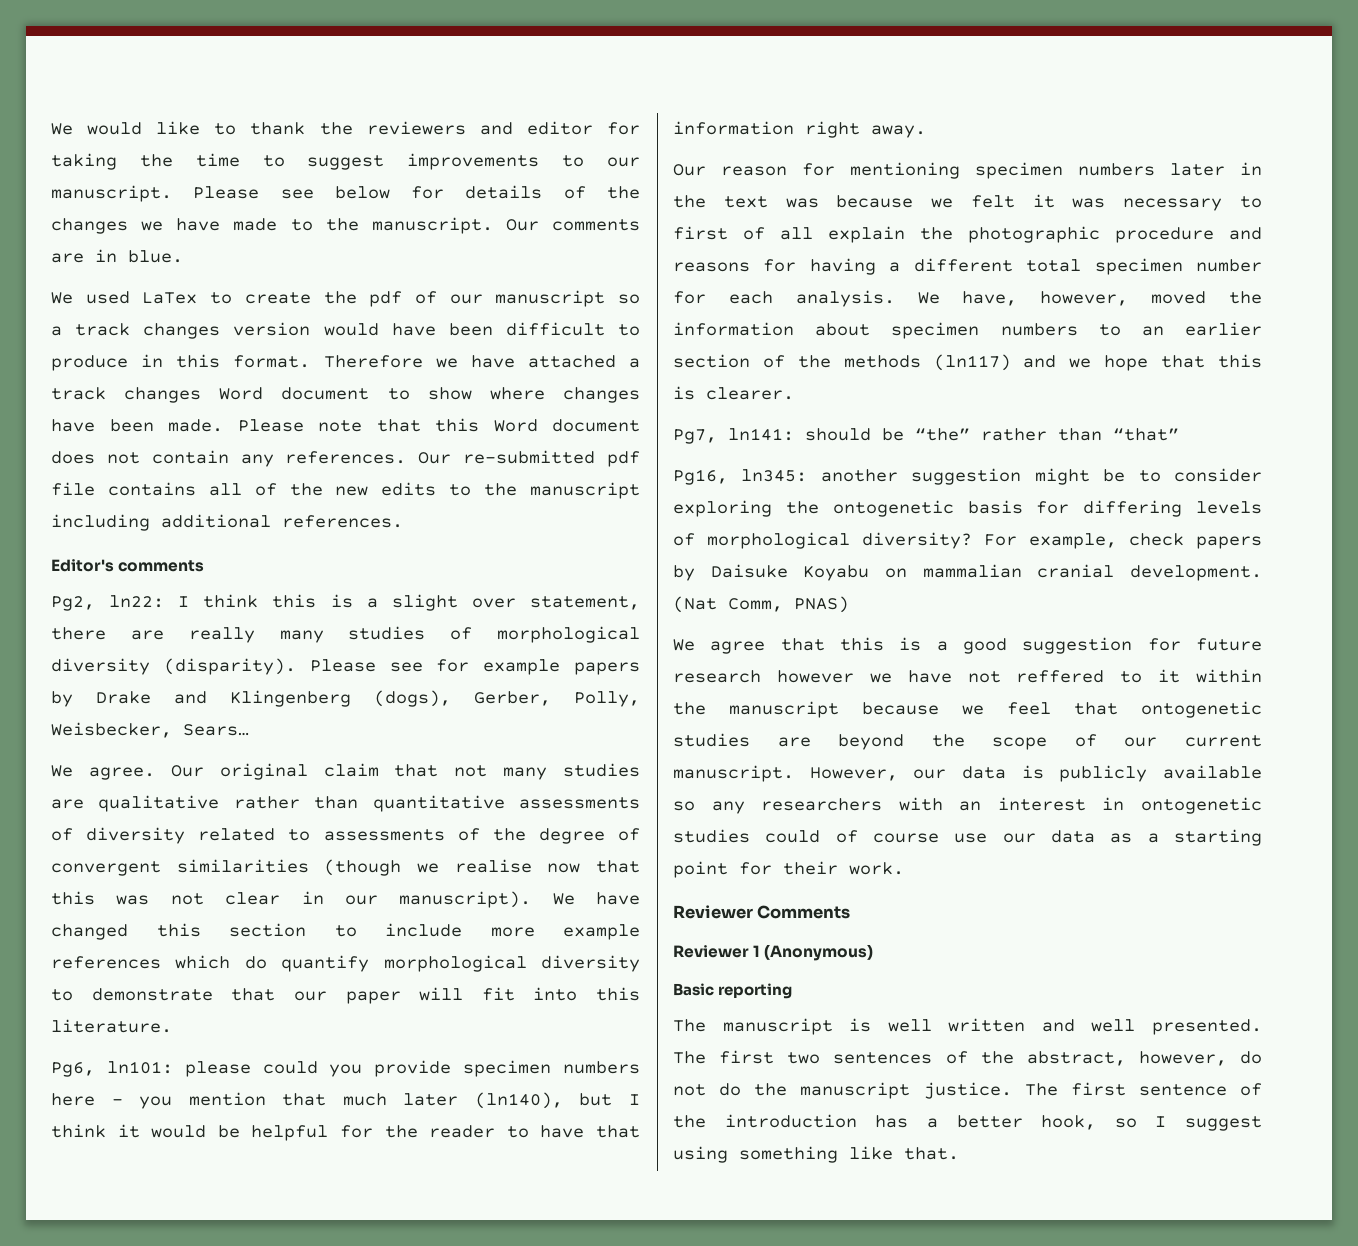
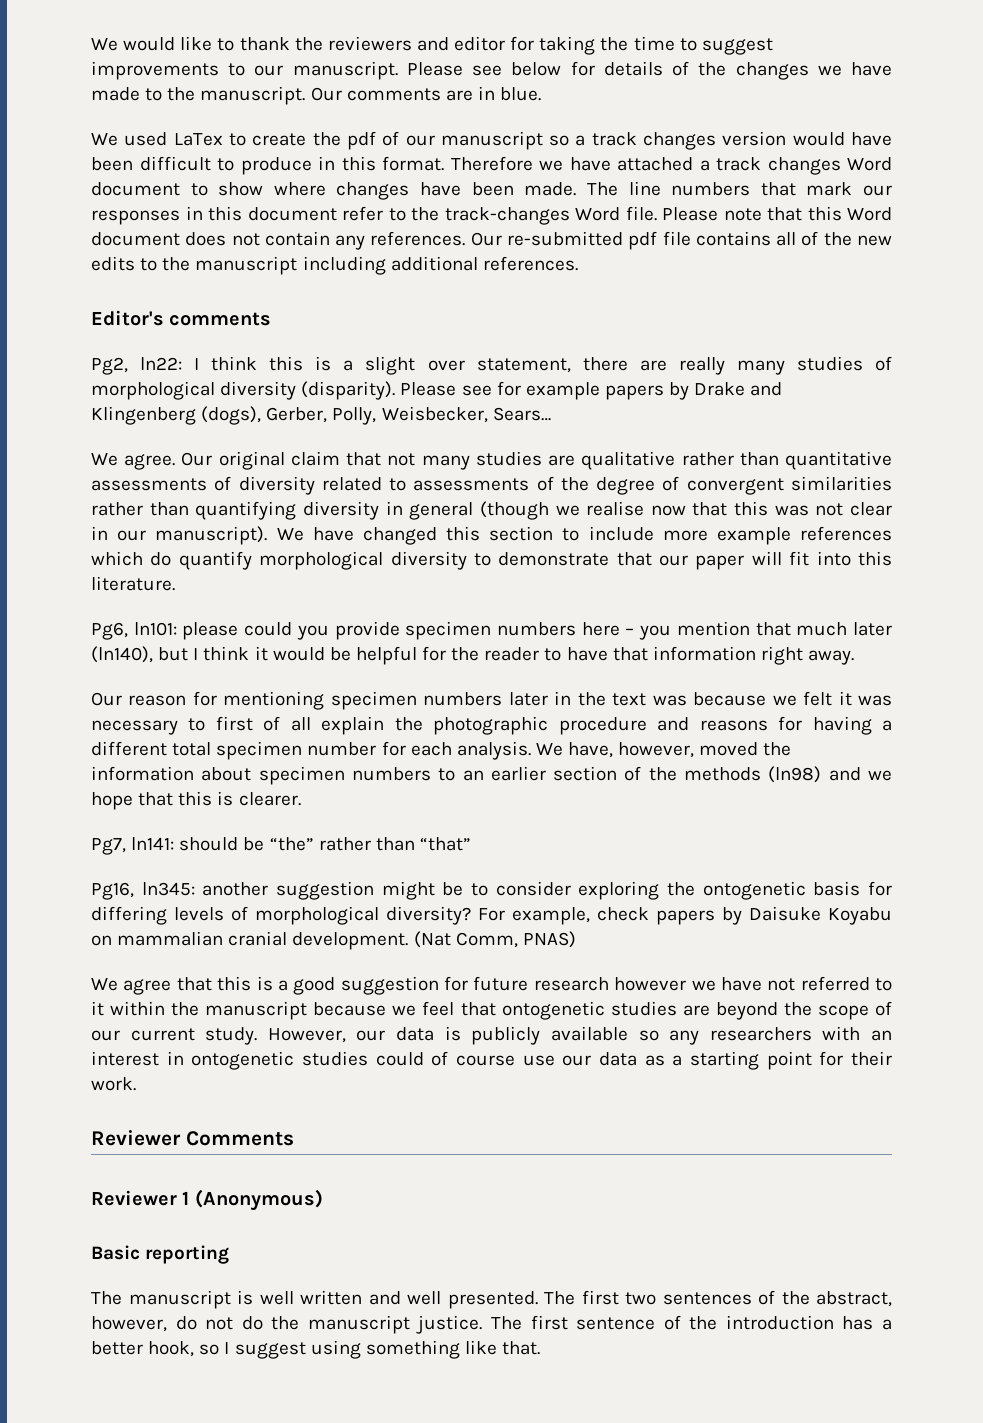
+ The line numbers that mark our responses in this document refer to the track-changes Word file.
- Our original claim that not many studies are qualitative rather than quantitative assessments of diversity related to assessments of the degree of convergent similarities (though we realise now that this was not clear in our manuscript).
+ Our original claim that not many studies are qualitative rather than quantitative assessments of diversity related to assessments of the degree of convergent similarities rather than quantifying diversity in general (though we realise now that this was not clear in our manuscript).
- We have, however, moved the information about specimen numbers to an earlier section of the methods (ln117) and we hope that this is clearer.
+ We have, however, moved the information about specimen numbers to an earlier section of the methods (ln98) and we hope that this is clearer.
- We agree that this is a good suggestion for future research however we have not reffered to it within the manuscript because we feel that ontogenetic studies are beyond the scope of our current manuscript.
+ We agree that this is a good suggestion for future research however we have not referred to it within the manuscript because we feel that ontogenetic studies are beyond the scope of our current study.

